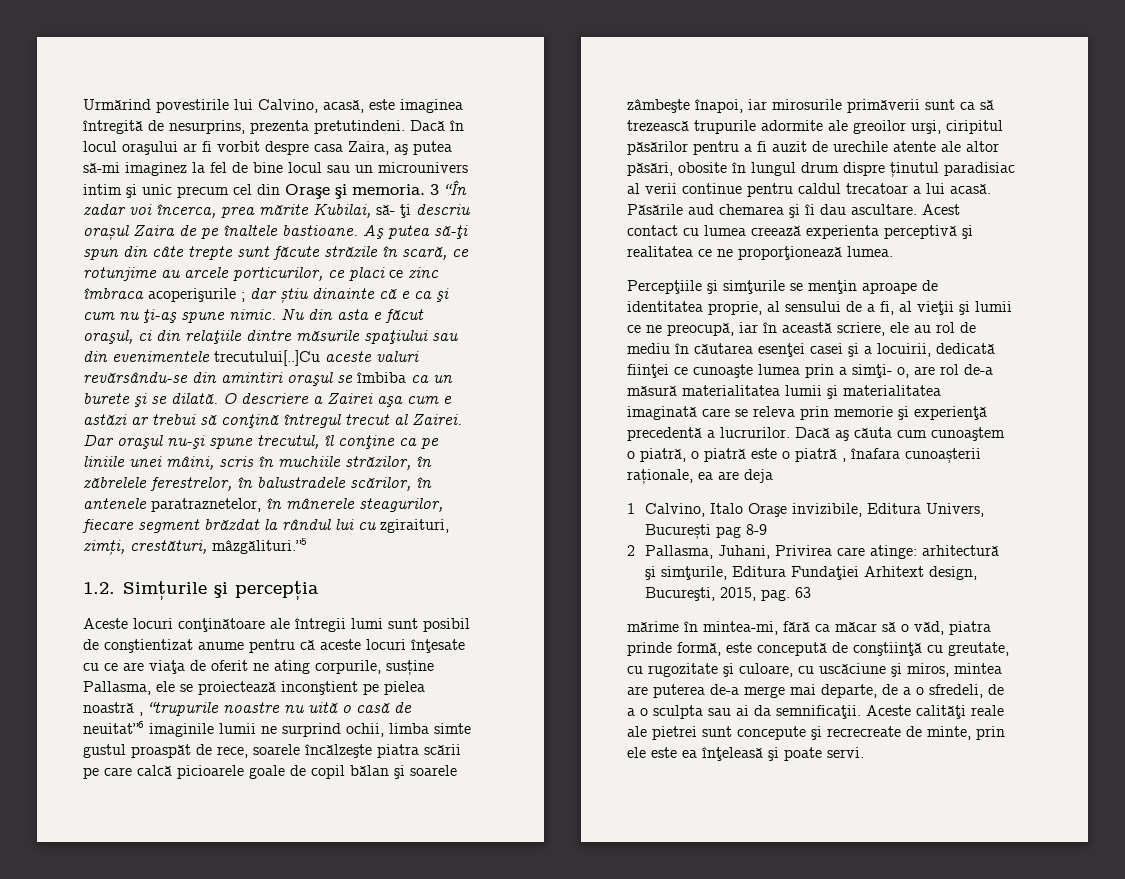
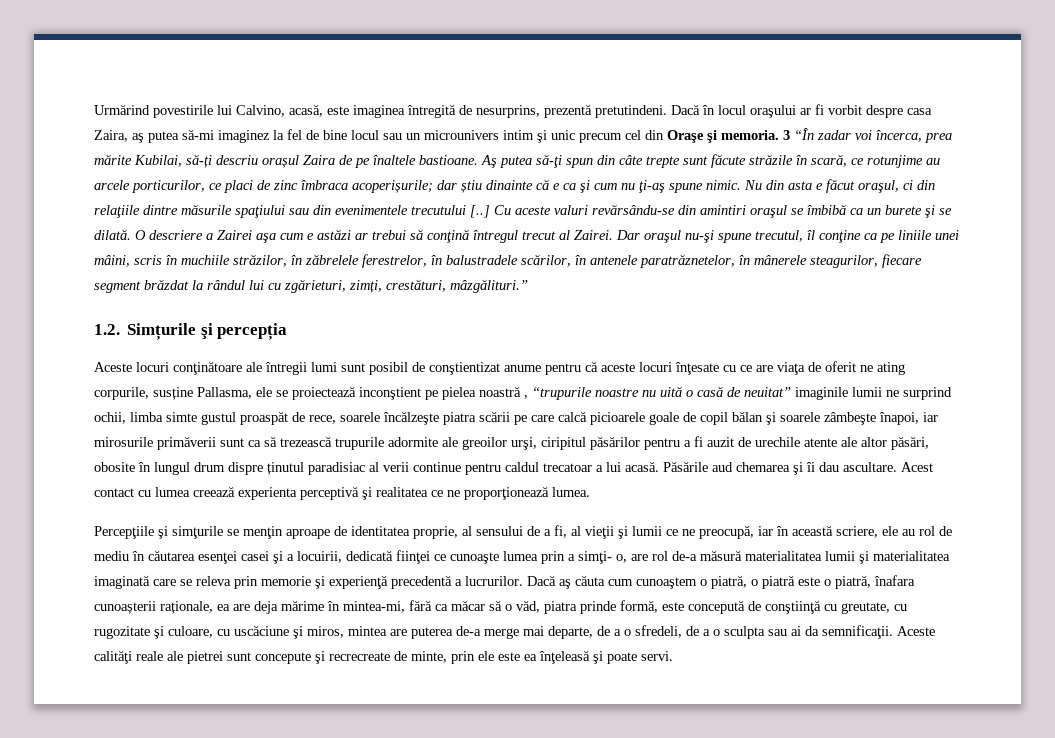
- Urmărind povestirile lui Calvino, acasă, este imaginea întregită de nesurprins, prezenta pretutindeni.
+ Urmărind povestirile lui Calvino, acasă, este imaginea întregită de nesurprins, prezentă pretutindeni.
- 3 “În zadar voi încerca, prea mărite Kubilai, să- ţi descriu orașul Zaira de pe înaltele bastioane.
+ 3 “În zadar voi încerca, prea mărite Kubilai, să-ți descriu orașul Zaira de pe înaltele bastioane.
- Aş putea să-ţi spun din câte trepte sunt făcute străzile în scară, ce rotunjime au arcele porticurilor, ce placi ce zinc îmbraca acoperişurile ; dar știu dinainte că e ca şi cum nu ţi-aş spune nimic.
+ Aş putea să-ţi spun din câte trepte sunt făcute străzile în scară, ce rotunjime au arcele porticurilor, ce placi de zinc îmbraca acoperișurile; dar știu dinainte că e ca şi cum nu ţi-aş spune nimic.
- Nu din asta e făcut oraşul, ci din relaţiile dintre măsurile spaţiului sau din evenimentele trecutului[..]Cu aceste valuri revărsându-se din amintiri oraşul se îmbiba ca un burete şi se dilată.
+ Nu din asta e făcut oraşul, ci din relaţiile dintre măsurile spaţiului sau din evenimentele trecutului [..] Cu aceste valuri revărsându-se din amintiri oraşul se îmbibă ca un burete şi se dilată.
- Dar oraşul nu-şi spune trecutul, îl conţine ca pe liniile unei mâini, scris în muchiile străzilor, în zăbrelele ferestrelor, în balustradele scărilor, în antenele paratraznetelor, în mânerele steagurilor, fiecare segment brăzdat la rândul lui cu zgiraituri, zimți, crestături, mâzgălituri.”5
+ Dar oraşul nu-şi spune trecutul, îl conţine ca pe liniile unei mâini, scris în muchiile străzilor, în zăbrelele ferestrelor, în balustradele scărilor, în antenele paratrăznetelor, în mânerele steagurilor, fiecare segment brăzdat la rândul lui cu zgărieturi, zimți, crestături, mâzgălituri.”
- Aceste locuri conţinătoare ale întregii lumi sunt posibil de conştientizat anume pentru că aceste locuri înţesate cu ce are viaţa de oferit ne ating corpurile, susține Pallasma, ele se proiectează inconştient pe pielea noastră , “trupurile noastre nu uită o casă de neuitat”6 imaginile lumii ne surprind ochii, limba simte gustul proaspăt de rece, soarele încălzeşte piatra scării pe care calcă picioarele goale de copil bălan şi soarele zâmbeşte înapoi, iar mirosurile primăverii sunt ca să trezească trupurile adormite ale greoilor urşi, ciripitul păsărilor pentru a fi auzit de urechile atente ale altor păsări, obosite în lungul drum dispre ținutul paradisiac al verii continue pentru caldul trecatoar a lui acasă.
+ Aceste locuri conţinătoare ale întregii lumi sunt posibil de conştientizat anume pentru că aceste locuri înţesate cu ce are viaţa de oferit ne ating corpurile, susține Pallasma, ele se proiectează inconştient pe pielea noastră , “trupurile noastre nu uită o casă de neuitat” imaginile lumii ne surprind ochii, limba simte gustul proaspăt de rece, soarele încălzeşte piatra scării pe care calcă picioarele goale de copil bălan şi soarele zâmbeşte înapoi, iar mirosurile primăverii sunt ca să trezească trupurile adormite ale greoilor urşi, ciripitul păsărilor pentru a fi auzit de urechile atente ale altor păsări, obosite în lungul drum dispre ținutul paradisiac al verii continue pentru caldul trecatoar a lui acasă.
- Dacă aş căuta cum cunoaştem o piatră, o piatră este o piatră , înafara cunoașterii raționale, ea are deja
- 1 Calvino, Italo Oraşe invizibile, Editura Univers, București pag 8-9
- 2 Pallasma, Juhani, Privirea care atinge: arhitectură şi simţurile, Editura Fundaţiei Arhitext design, Bucureşti, 2015, pag. 63
- mărime în mintea-mi, fără ca măcar să o văd, piatra prinde formă, este concepută de conştiinţă cu greutate, cu rugozitate şi culoare, cu uscăciune şi miros, mintea are puterea de-a merge mai departe, de a o sfredeli, de a o sculpta sau ai da semnificaţii.
+ Dacă aş căuta cum cunoaştem o piatră, o piatră este o piatră, înafara cunoașterii raționale, ea are deja mărime în mintea-mi, fără ca măcar să o văd, piatra prinde formă, este concepută de conştiinţă cu greutate, cu rugozitate şi culoare, cu uscăciune şi miros, mintea are puterea de-a merge mai departe, de a o sfredeli, de a o sculpta sau ai da semnificaţii.

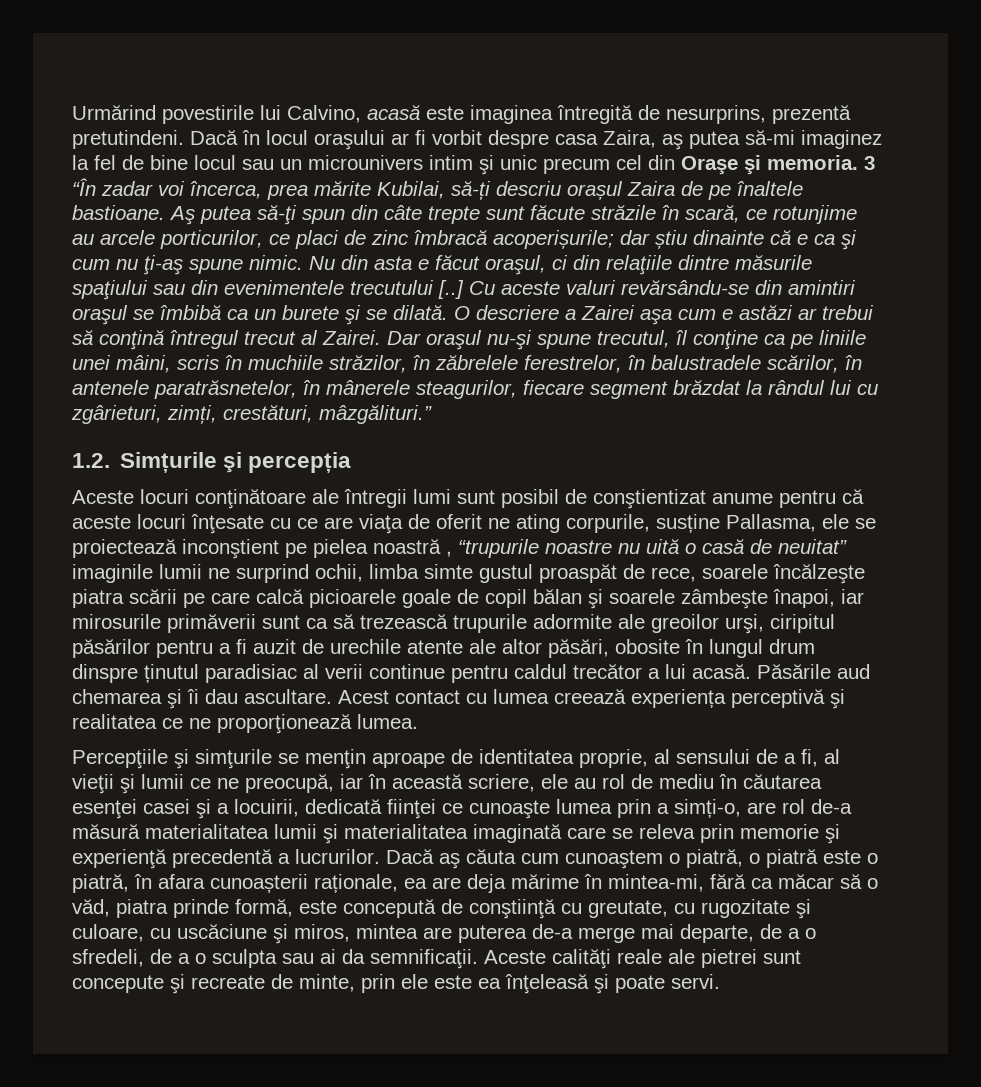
- Urmărind povestirile lui Calvino, acasă, este imaginea întregită de nesurprins, prezentă pretutindeni.
+ Urmărind povestirile lui Calvino, acasă este imaginea întregită de nesurprins, prezentă pretutindeni.
- Aş putea să-ţi spun din câte trepte sunt făcute străzile în scară, ce rotunjime au arcele porticurilor, ce placi de zinc îmbraca acoperișurile; dar știu dinainte că e ca şi cum nu ţi-aş spune nimic.
+ Aş putea să-ţi spun din câte trepte sunt făcute străzile în scară, ce rotunjime au arcele porticurilor, ce placi de zinc îmbracă acoperișurile; dar știu dinainte că e ca şi cum nu ţi-aş spune nimic.
- Dar oraşul nu-şi spune trecutul, îl conţine ca pe liniile unei mâini, scris în muchiile străzilor, în zăbrelele ferestrelor, în balustradele scărilor, în antenele paratrăznetelor, în mânerele steagurilor, fiecare segment brăzdat la rândul lui cu zgărieturi, zimți, crestături, mâzgălituri.”
+ Dar oraşul nu-şi spune trecutul, îl conţine ca pe liniile unei mâini, scris în muchiile străzilor, în zăbrelele ferestrelor, în balustradele scărilor, în antenele paratrăsnetelor, în mânerele steagurilor, fiecare segment brăzdat la rândul lui cu zgârieturi, zimți, crestături, mâzgălituri.”
- Aceste locuri conţinătoare ale întregii lumi sunt posibil de conştientizat anume pentru că aceste locuri înţesate cu ce are viaţa de oferit ne ating corpurile, susține Pallasma, ele se proiectează inconştient pe pielea noastră , “trupurile noastre nu uită o casă de neuitat” imaginile lumii ne surprind ochii, limba simte gustul proaspăt de rece, soarele încălzeşte piatra scării pe care calcă picioarele goale de copil bălan şi soarele zâmbeşte înapoi, iar mirosurile primăverii sunt ca să trezească trupurile adormite ale greoilor urşi, ciripitul păsărilor pentru a fi auzit de urechile atente ale altor păsări, obosite în lungul drum dispre ținutul paradisiac al verii continue pentru caldul trecatoar a lui acasă.
+ Aceste locuri conţinătoare ale întregii lumi sunt posibil de conştientizat anume pentru că aceste locuri înţesate cu ce are viaţa de oferit ne ating corpurile, susține Pallasma, ele se proiectează inconştient pe pielea noastră , “trupurile noastre nu uită o casă de neuitat” imaginile lumii ne surprind ochii, limba simte gustul proaspăt de rece, soarele încălzeşte piatra scării pe care calcă picioarele goale de copil bălan şi soarele zâmbeşte înapoi, iar mirosurile primăverii sunt ca să trezească trupurile adormite ale greoilor urşi, ciripitul păsărilor pentru a fi auzit de urechile atente ale altor păsări, obosite în lungul drum dinspre ținutul paradisiac al verii continue pentru caldul trecător a lui acasă.
- Acest contact cu lumea creează experienta perceptivă şi realitatea ce ne proporţionează lumea.
+ Acest contact cu lumea creează experiența perceptivă şi realitatea ce ne proporţionează lumea.
- Percepţiile şi simţurile se menţin aproape de identitatea proprie, al sensului de a fi, al vieţii şi lumii ce ne preocupă, iar în această scriere, ele au rol de mediu în căutarea esenţei casei şi a locuirii, dedicată fiinţei ce cunoaşte lumea prin a simţi- o, are rol de-a măsură materialitatea lumii şi materialitatea imaginată care se releva prin memorie şi experienţă precedentă a lucrurilor.
+ Percepţiile şi simţurile se menţin aproape de identitatea proprie, al sensului de a fi, al vieţii şi lumii ce ne preocupă, iar în această scriere, ele au rol de mediu în căutarea esenţei casei şi a locuirii, dedicată fiinţei ce cunoaşte lumea prin a simți-o, are rol de-a măsură materialitatea lumii şi materialitatea imaginată care se releva prin memorie şi experienţă precedentă a lucrurilor.
- Dacă aş căuta cum cunoaştem o piatră, o piatră este o piatră, înafara cunoașterii raționale, ea are deja mărime în mintea-mi, fără ca măcar să o văd, piatra prinde formă, este concepută de conştiinţă cu greutate, cu rugozitate şi culoare, cu uscăciune şi miros, mintea are puterea de-a merge mai departe, de a o sfredeli, de a o sculpta sau ai da semnificaţii.
+ Dacă aş căuta cum cunoaştem o piatră, o piatră este o piatră, în afara cunoașterii raționale, ea are deja mărime în mintea-mi, fără ca măcar să o văd, piatra prinde formă, este concepută de conştiinţă cu greutate, cu rugozitate şi culoare, cu uscăciune şi miros, mintea are puterea de-a merge mai departe, de a o sfredeli, de a o sculpta sau ai da semnificaţii.
- Aceste calităţi reale ale pietrei sunt concepute şi recrecreate de minte, prin ele este ea înţeleasă şi poate servi.
+ Aceste calităţi reale ale pietrei sunt concepute şi recreate de minte, prin ele este ea înţeleasă şi poate servi.

